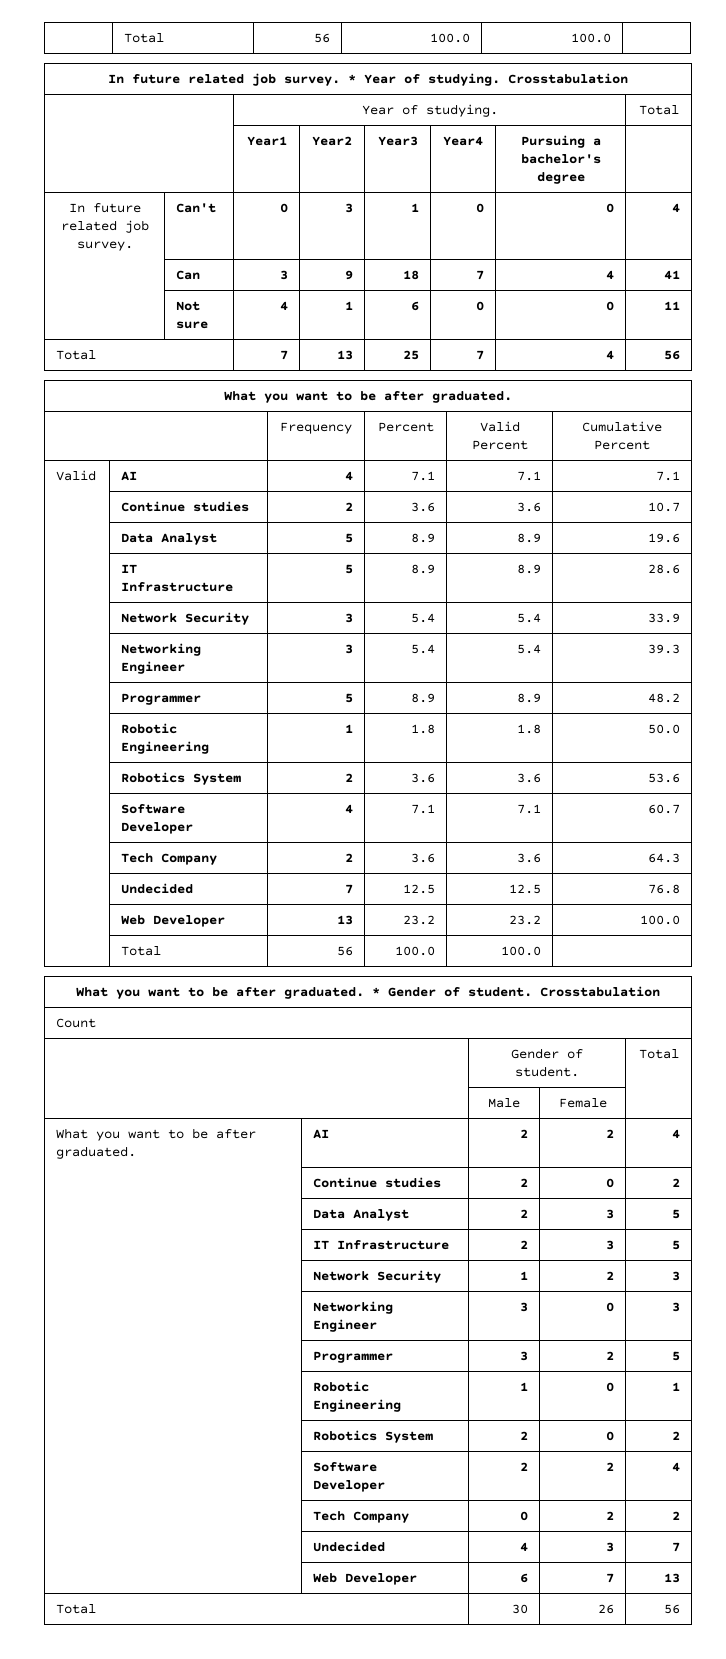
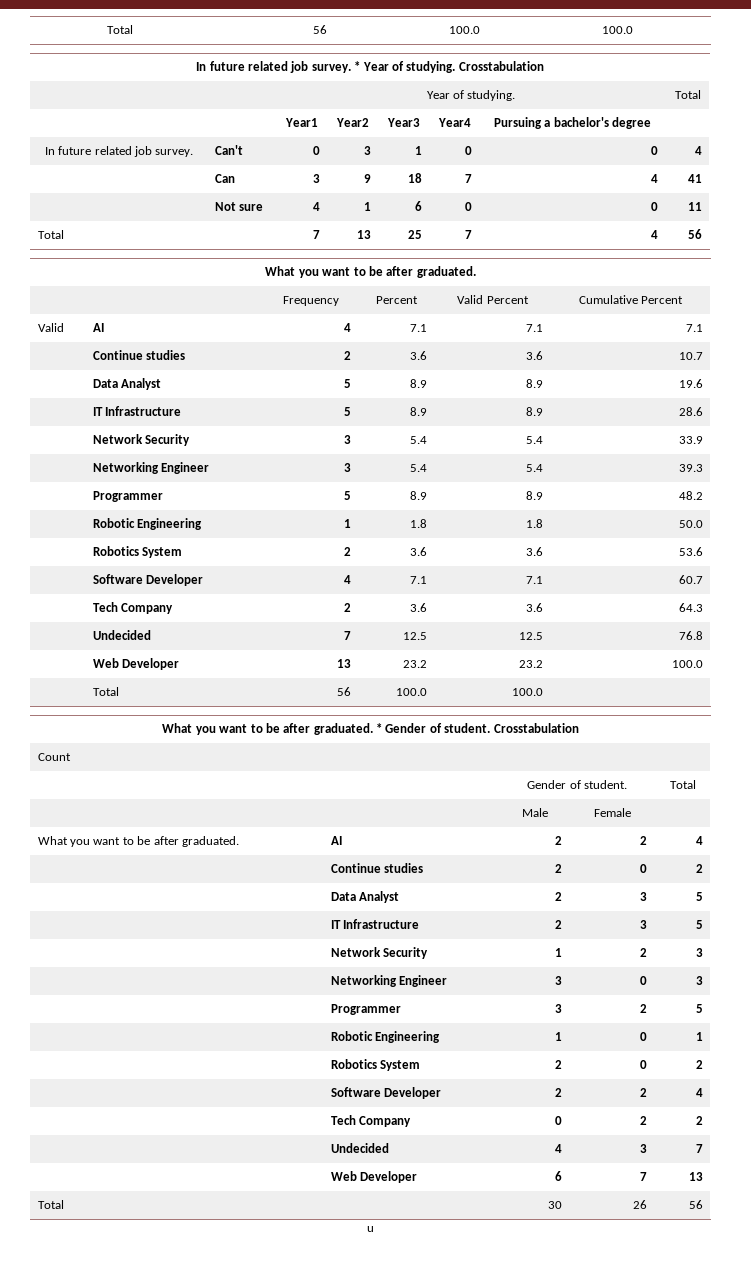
+ u

